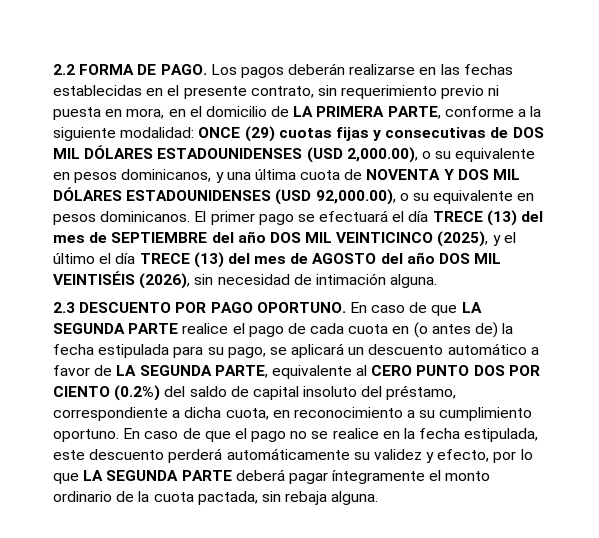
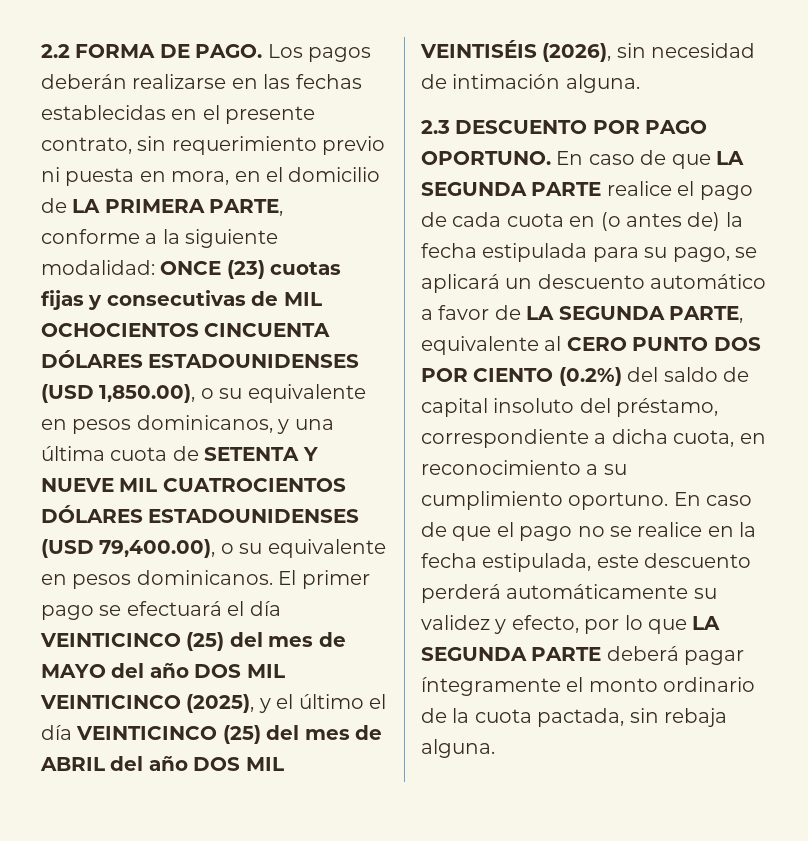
- Los pagos deberán realizarse en las fechas establecidas en el presente contrato, sin requerimiento previo ni puesta en mora, en el domicilio de LA PRIMERA PARTE, conforme a la siguiente modalidad: ONCE (29) cuotas fijas y consecutivas de DOS MIL DÓLARES ESTADOUNIDENSES (USD 2,000.00), o su equivalente en pesos dominicanos, y una última cuota de NOVENTA Y DOS MIL DÓLARES ESTADOUNIDENSES (USD 92,000.00), o su equivalente en pesos dominicanos.
+ Los pagos deberán realizarse en las fechas establecidas en el presente contrato, sin requerimiento previo ni puesta en mora, en el domicilio de LA PRIMERA PARTE, conforme a la siguiente modalidad: ONCE (23) cuotas fijas y consecutivas de MIL OCHOCIENTOS CINCUENTA DÓLARES ESTADOUNIDENSES (USD 1,850.00), o su equivalente en pesos dominicanos, y una última cuota de SETENTA Y NUEVE MIL CUATROCIENTOS DÓLARES ESTADOUNIDENSES (USD 79,400.00), o su equivalente en pesos dominicanos.
- El primer pago se efectuará el día TRECE (13) del mes de SEPTIEMBRE del año DOS MIL VEINTICINCO (2025), y el último el día TRECE (13) del mes de AGOSTO del año DOS MIL VEINTISÉIS (2026), sin necesidad de intimación alguna.
+ El primer pago se efectuará el día VEINTICINCO (25) del mes de MAYO del año DOS MIL VEINTICINCO (2025), y el último el día VEINTICINCO (25) del mes de ABRIL del año DOS MIL VEINTISÉIS (2026), sin necesidad de intimación alguna.

